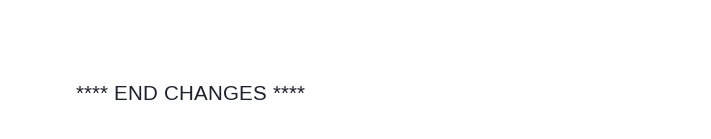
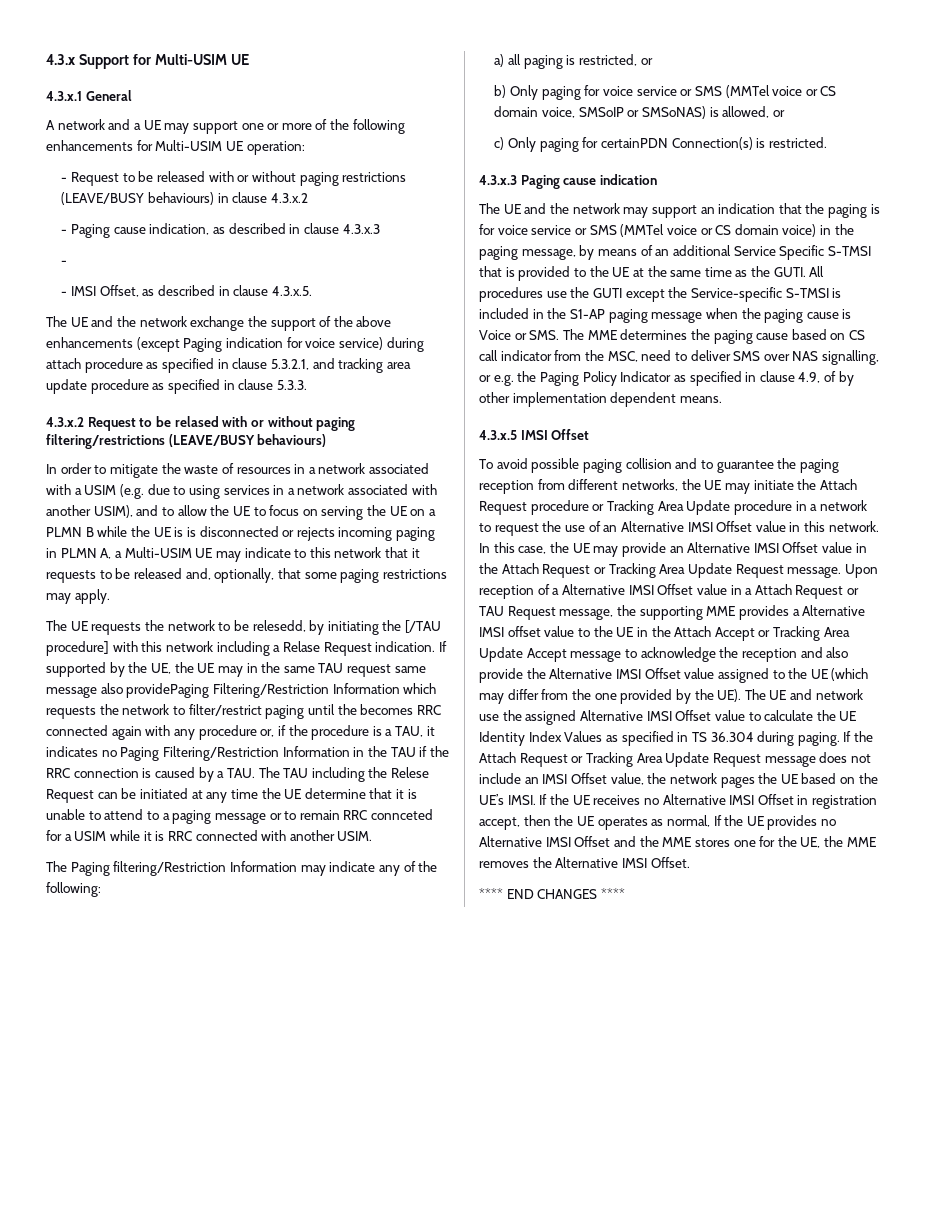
+ 4.3.x Support for Multi-USIM UE
+ 4.3.x.1 General
+ A network and a UE may support one or more of the following enhancements for Multi-USIM UE operation:
+ - Request to be released with or without paging restrictions (LEAVE/BUSY behaviours) in clause 4.3.x.2
+ - Paging cause indication, as described in clause 4.3.x.3
+ -
+ - IMSI Offset, as described in clause 4.3.x.5.
+ The UE and the network exchange the support of the above enhancements (except Paging indication for voice service) during attach procedure as specified in clause 5.3.2.1, and tracking area update procedure as specified in clause 5.3.3.
+ 4.3.x.2 Request to be relased with or without paging filtering/restrictions (LEAVE/BUSY behaviours)
+ In order to mitigate the waste of resources in a network associated with a USIM (e.g. due to using services in a network associated with another USIM), and to allow the UE to focus on serving the UE on a PLMN B while the UE is is disconnected or rejects incoming paging in PLMN A, a Multi-USIM UE may indicate to this network that it requests to be released and, optionally, that some paging restrictions may apply.
+ The UE requests the network to be relesedd, by initiating the [/TAU procedure] with this network including a Relase Request indication. If supported by the UE, the UE may in the same TAU request same message also providePaging Filtering/Restriction Information which requests the network to filter/restrict paging until the becomes RRC connected again with any procedure or, if the procedure is a TAU, it indicates no Paging Filtering/Restriction Information in the TAU if the RRC connection is caused by a TAU. The TAU including the Relese Request can be initiated at any time the UE determine that it is unable to attend to a paging message or to remain RRC connceted for a USIM while it is RRC connected with another USIM.
+ The Paging filtering/Restriction Information may indicate any of the following:
+ a) all paging is restricted, or
+ b) Only paging for voice service or SMS (MMTel voice or CS domain voice, SMSoIP or SMSoNAS) is allowed, or
+ c) Only paging for certainPDN Connection(s) is restricted.
+ 4.3.x.3 Paging cause indication
+ The UE and the network may support an indication that the paging is for voice service or SMS (MMTel voice or CS domain voice) in the paging message, by means of an additional Service Specific S-TMSI that is provided to the UE at the same time as the GUTI. All procedures use the GUTI except the Service-specific S-TMSI is included in the S1-AP paging message when the paging cause is Voice or SMS. The MME determines the paging cause based on CS call indicator from the MSC, need to deliver SMS over NAS signalling, or e.g. the Paging Policy Indicator as specified in clause 4.9, of by other implementation dependent means.
+ 4.3.x.5 IMSI Offset
+ To avoid possible paging collision and to guarantee the paging reception from different networks, the UE may initiate the Attach Request procedure or Tracking Area Update procedure in a network to request the use of an Alternative IMSI Offset value in this network. In this case, the UE may provide an Alternative IMSI Offset value in the Attach Request or Tracking Area Update Request message. Upon reception of a Alternative IMSI Offset value in a Attach Request or TAU Request message, the supporting MME provides a Alternative IMSI offset value to the UE in the Attach Accept or Tracking Area Update Accept message to acknowledge the reception and also provide the Alternative IMSI Offset value assigned to the UE (which may differ from the one provided by the UE). The UE and network use the assigned Alternative IMSI Offset value to calculate the UE Identity Index Values as specified in TS 36.304 during paging. If the Attach Request or Tracking Area Update Request message does not include an IMSI Offset value, the network pages the UE based on the UE’s IMSI. If the UE receives no Alternative IMSI Offset in registration accept, then the UE operates as normal, If the UE provides no Alternative IMSI Offset and the MME stores one for the UE, the MME removes the Alternative IMSI Offset.

